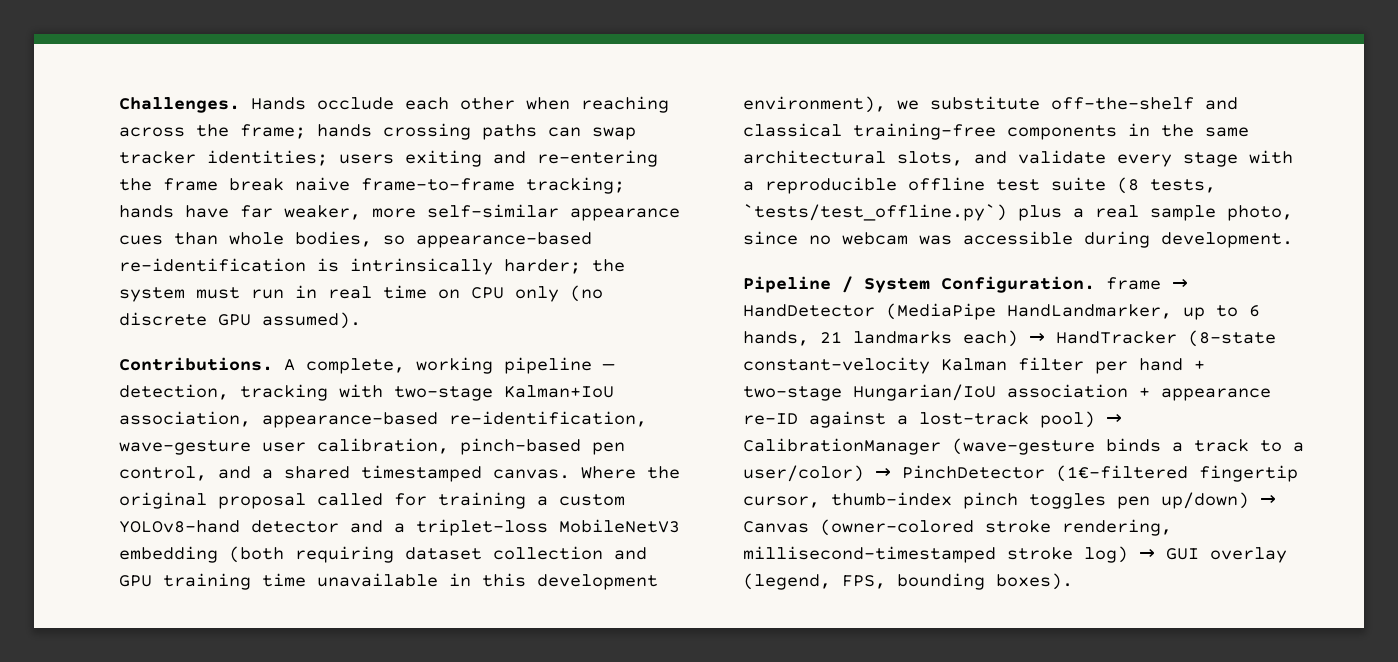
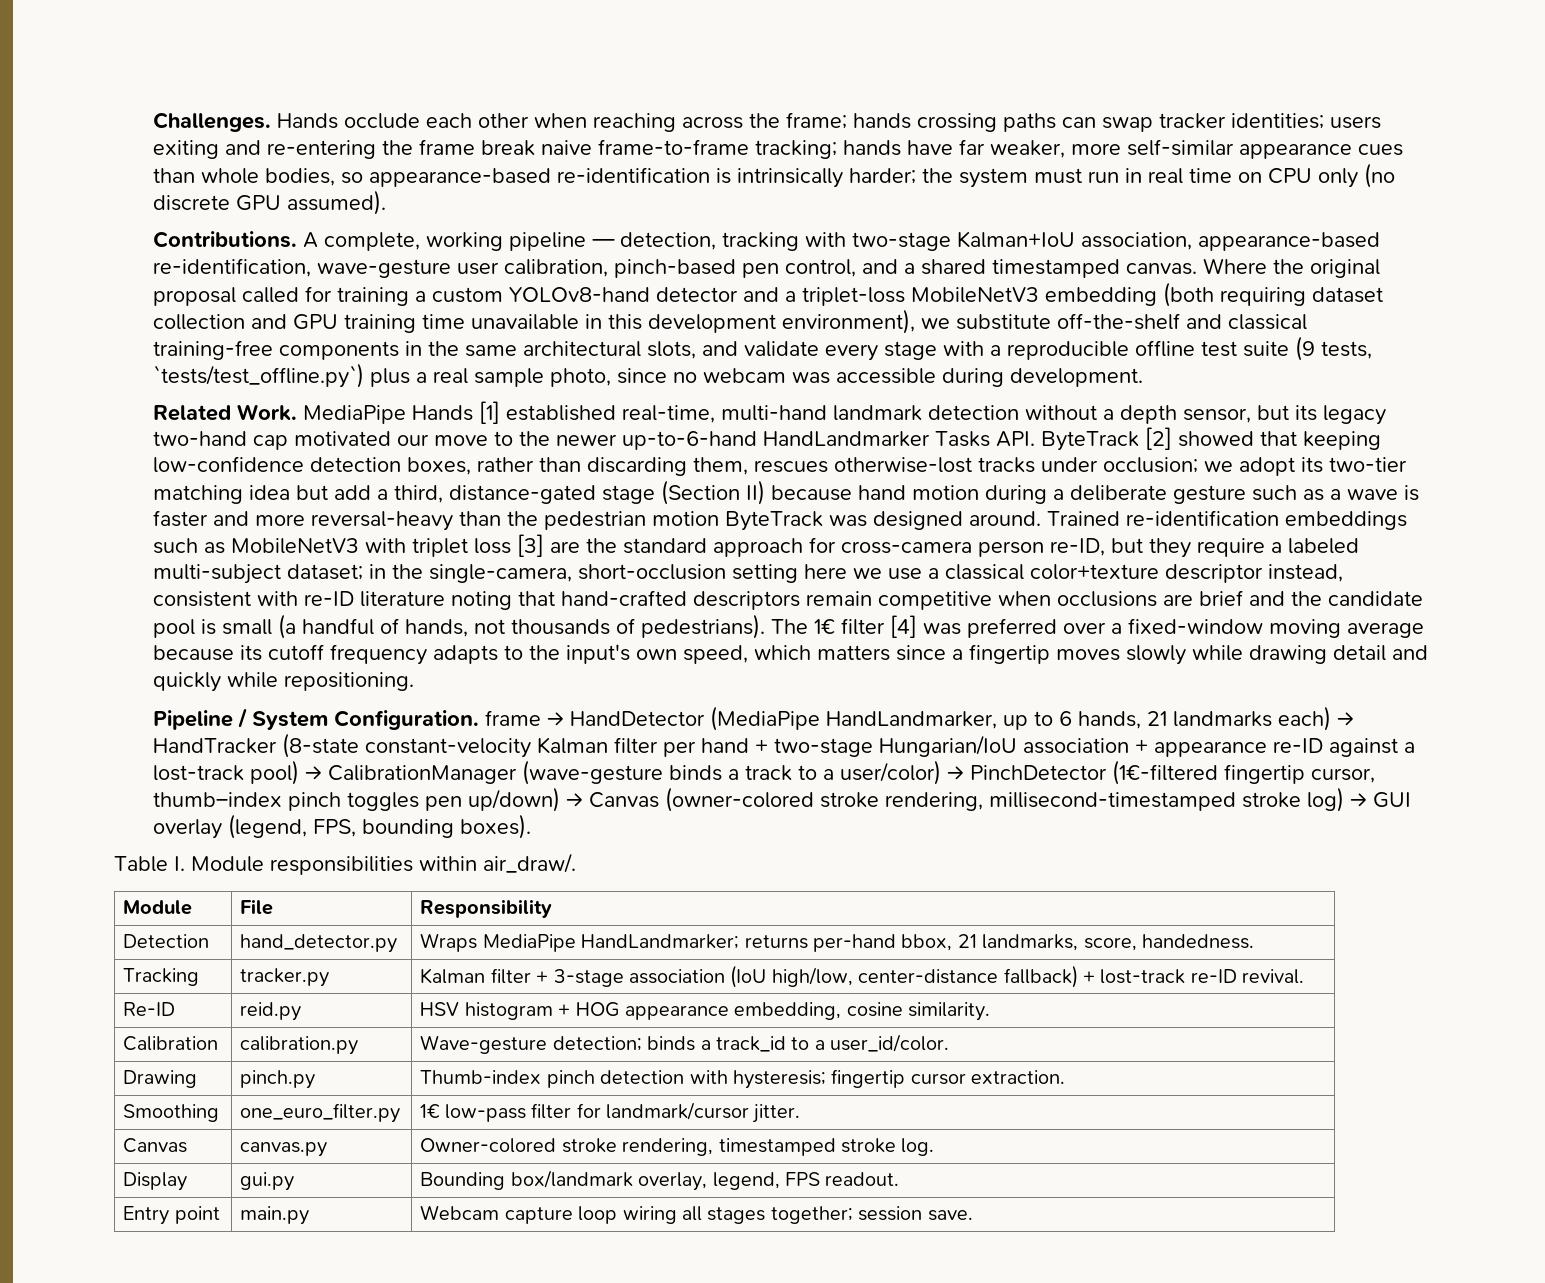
- Where the original proposal called for training a custom YOLOv8-hand detector and a triplet-loss MobileNetV3 embedding (both requiring dataset collection and GPU training time unavailable in this development environment), we substitute off-the-shelf and classical training-free components in the same architectural slots, and validate every stage with a reproducible offline test suite (8 tests, `tests/test_offline.py`) plus a real sample photo, since no webcam was accessible during development.
+ Where the original proposal called for training a custom YOLOv8-hand detector and a triplet-loss MobileNetV3 embedding (both requiring dataset collection and GPU training time unavailable in this development environment), we substitute off-the-shelf and classical training-free components in the same architectural slots, and validate every stage with a reproducible offline test suite (9 tests, `tests/test_offline.py`) plus a real sample photo, since no webcam was accessible during development.
+ Related Work. MediaPipe Hands [1] established real-time, multi-hand landmark detection without a depth sensor, but its legacy two-hand cap motivated our move to the newer up-to-6-hand HandLandmarker Tasks API. ByteTrack [2] showed that keeping low-confidence detection boxes, rather than discarding them, rescues otherwise-lost tracks under occlusion; we adopt its two-tier matching idea but add a third, distance-gated stage (Section II) because hand motion during a deliberate gesture such as a wave is faster and more reversal-heavy than the pedestrian motion ByteTrack was designed around. Trained re-identification embeddings such as MobileNetV3 with triplet loss [3] are the standard approach for cross-camera person re-ID, but they require a labeled multi-subject dataset; in the single-camera, short-occlusion setting here we use a classical color+texture descriptor instead, consistent with re-ID literature noting that hand-crafted descriptors remain competitive when occlusions are brief and the candidate pool is small (a handful of hands, not thousands of pedestrians). The 1€ filter [4] was preferred over a fixed-window moving average because its cutoff frequency adapts to the input's own speed, which matters since a fingertip moves slowly while drawing detail and quickly while repositioning.
+ Table I. Module responsibilities within air_draw/.
+ Module | File | Responsibility
+ Detection | hand_detector.py | Wraps MediaPipe HandLandmarker; returns per-hand bbox, 21 landmarks, score, handedness.
+ Tracking | tracker.py | Kalman filter + 3-stage association (IoU high/low, center-distance fallback) + lost-track re-ID revival.
+ Re-ID | reid.py | HSV histogram + HOG appearance embedding, cosine similarity.
+ Calibration | calibration.py | Wave-gesture detection; binds a track_id to a user_id/color.
+ Drawing | pinch.py | Thumb-index pinch detection with hysteresis; fingertip cursor extraction.
+ Smoothing | one_euro_filter.py | 1€ low-pass filter for landmark/cursor jitter.
+ Canvas | canvas.py | Owner-colored stroke rendering, timestamped stroke log.
+ Display | gui.py | Bounding box/landmark overlay, legend, FPS readout.
+ Entry point | main.py | Webcam capture loop wiring all stages together; session save.

